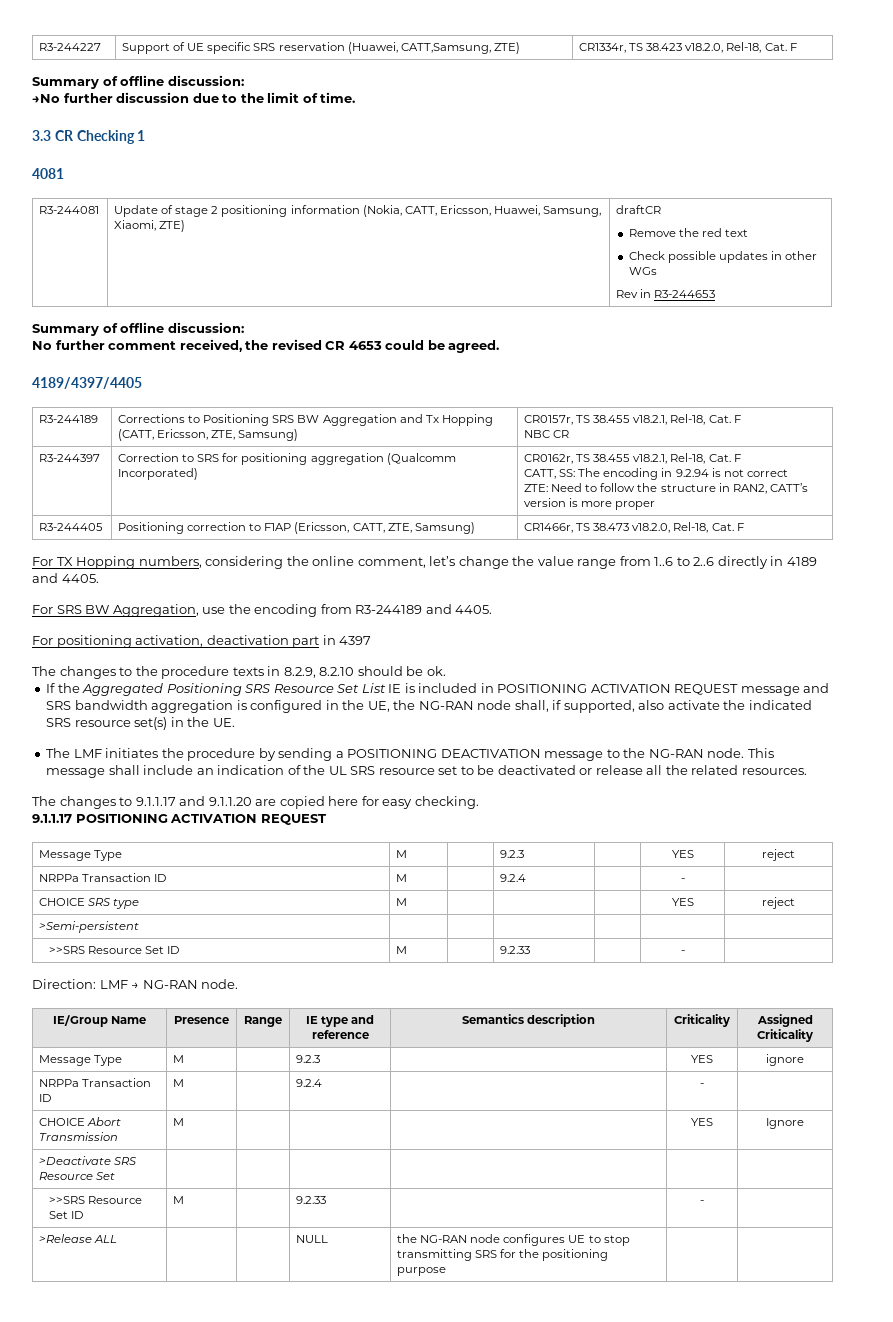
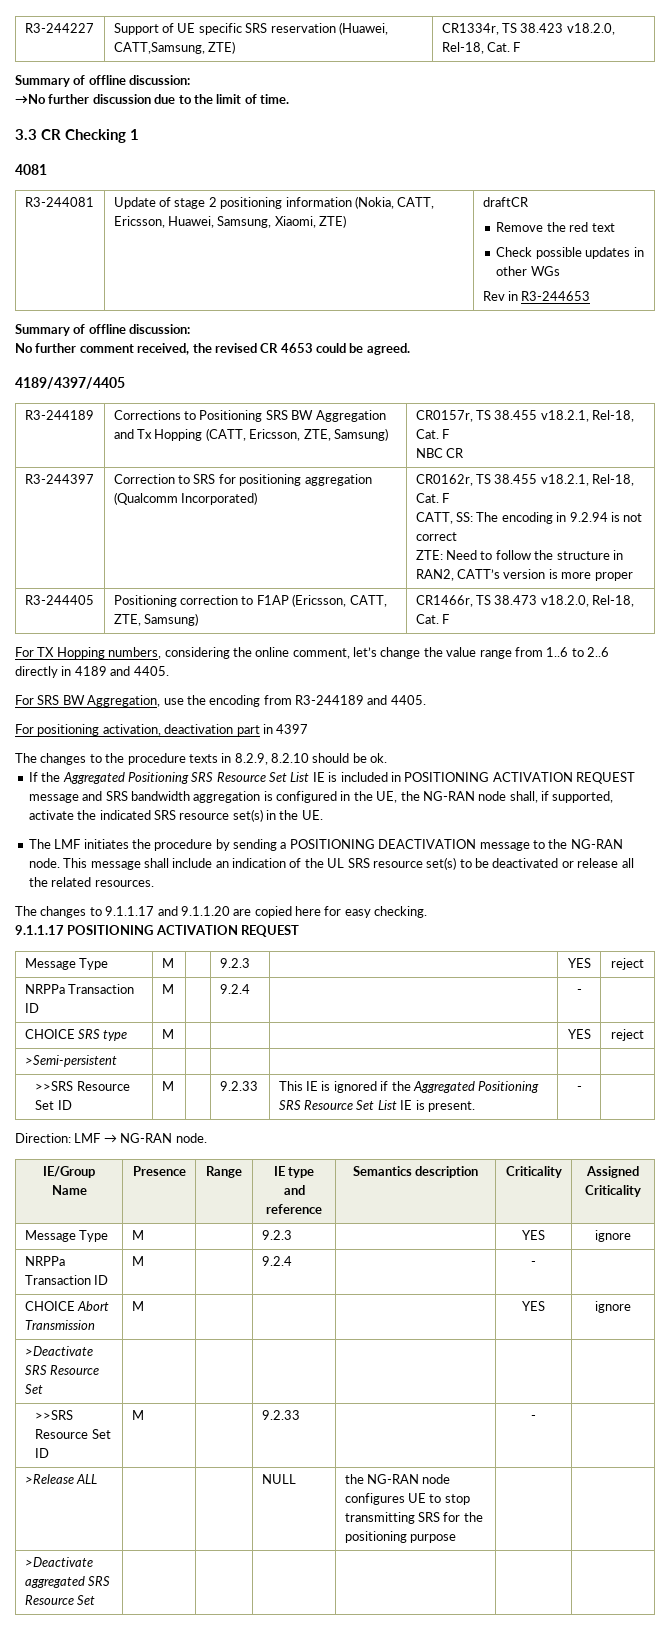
- If the Aggregated Positioning SRS Resource Set List IE is included in POSITIONING ACTIVATION REQUEST message and SRS bandwidth aggregation is configured in the UE, the NG-RAN node shall, if supported, also activate the indicated SRS resource set(s) in the UE.
+ If the Aggregated Positioning SRS Resource Set List IE is included in POSITIONING ACTIVATION REQUEST message and SRS bandwidth aggregation is configured in the UE, the NG-RAN node shall, if supported, activate the indicated SRS resource set(s) in the UE.
- This message shall include an indication of the UL SRS resource set to be deactivated or release all the related resources.
+ This message shall include an indication of the UL SRS resource set(s) to be deactivated or release all the related resources.
  >Semi-persistent | | | | | |
- >>SRS Resource Set ID | M | | 9.2.33 | | - |
+ >>SRS Resource Set ID | M | | 9.2.33 | This IE is ignored if the Aggregated Positioning SRS Resource Set List IE is present. | - |
- CHOICE Abort Transmission | M | | | | YES | Ignore
+ CHOICE Abort Transmission | M | | | | YES | ignore
+ >Deactivate aggregated SRS Resource Set | | | | | |

